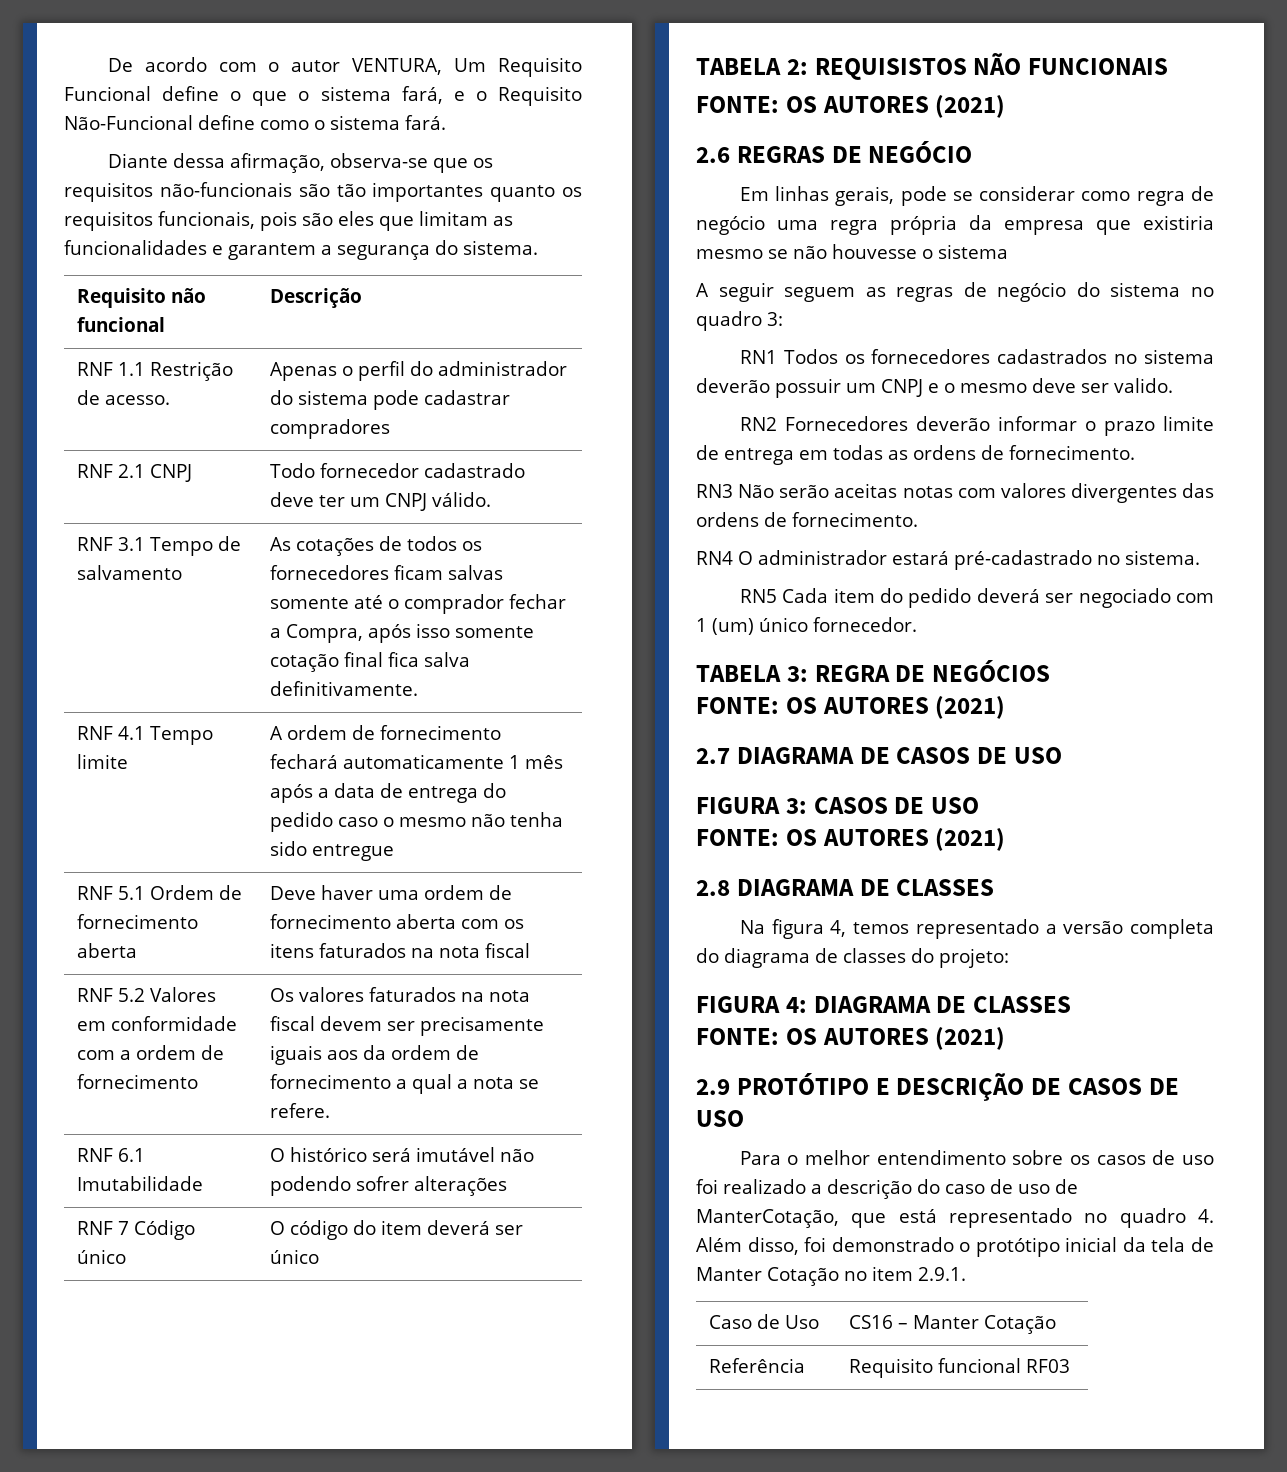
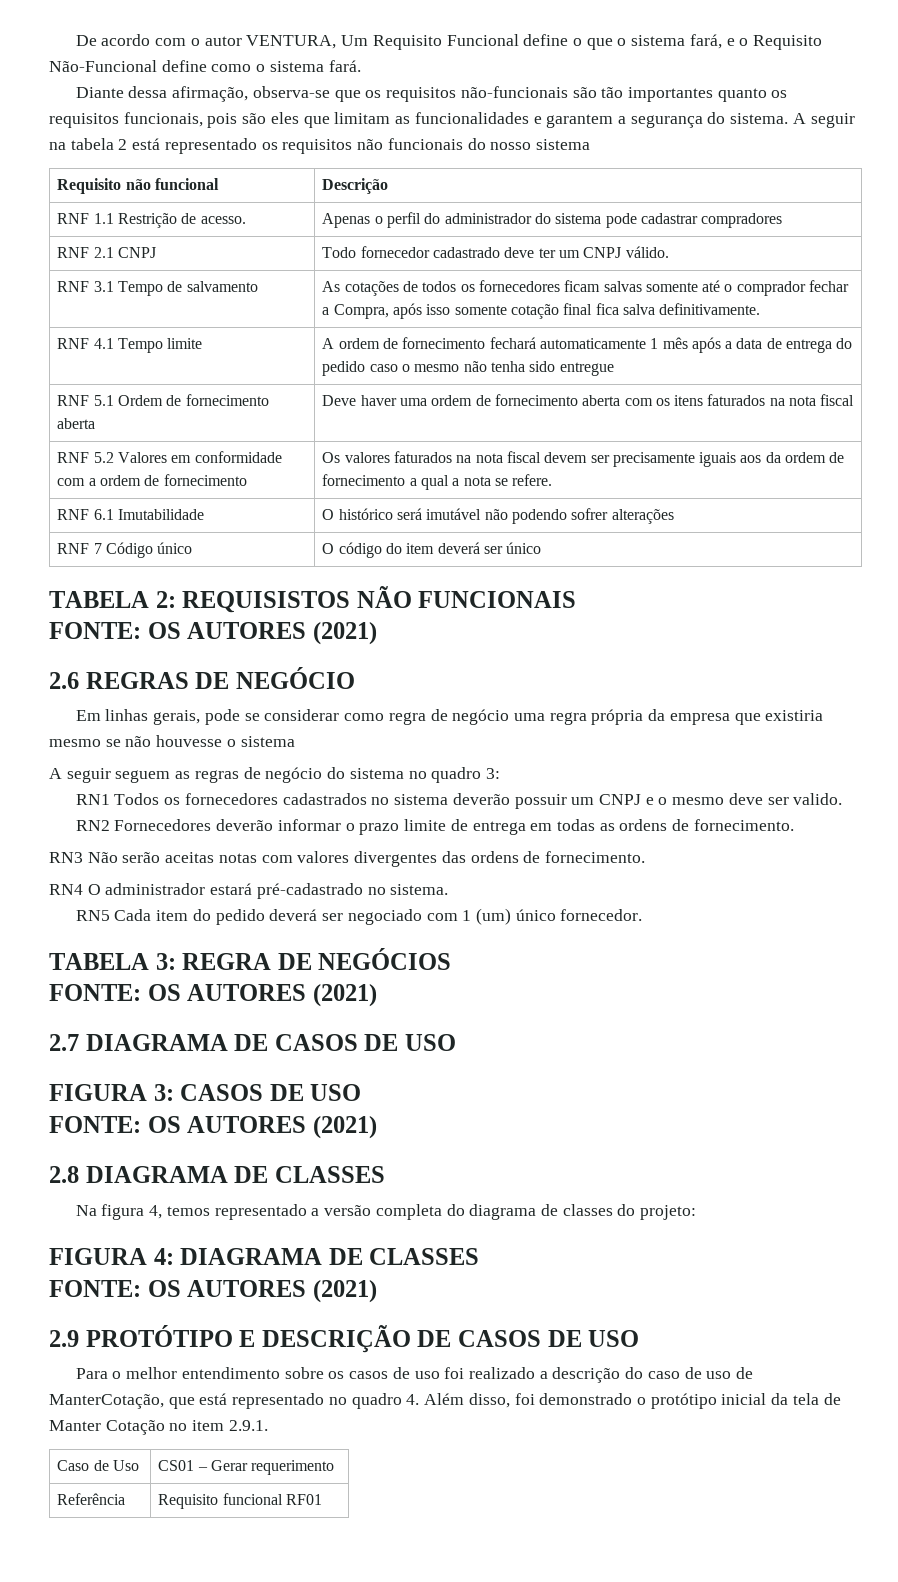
+ A seguir na tabela 2 está representado os requisitos não funcionais do nosso sistema
- Caso de Uso | CS16 – Manter Cotação
+ Caso de Uso | CS01 – Gerar requerimento
- Referência | Requisito funcional RF03
+ Referência | Requisito funcional RF01

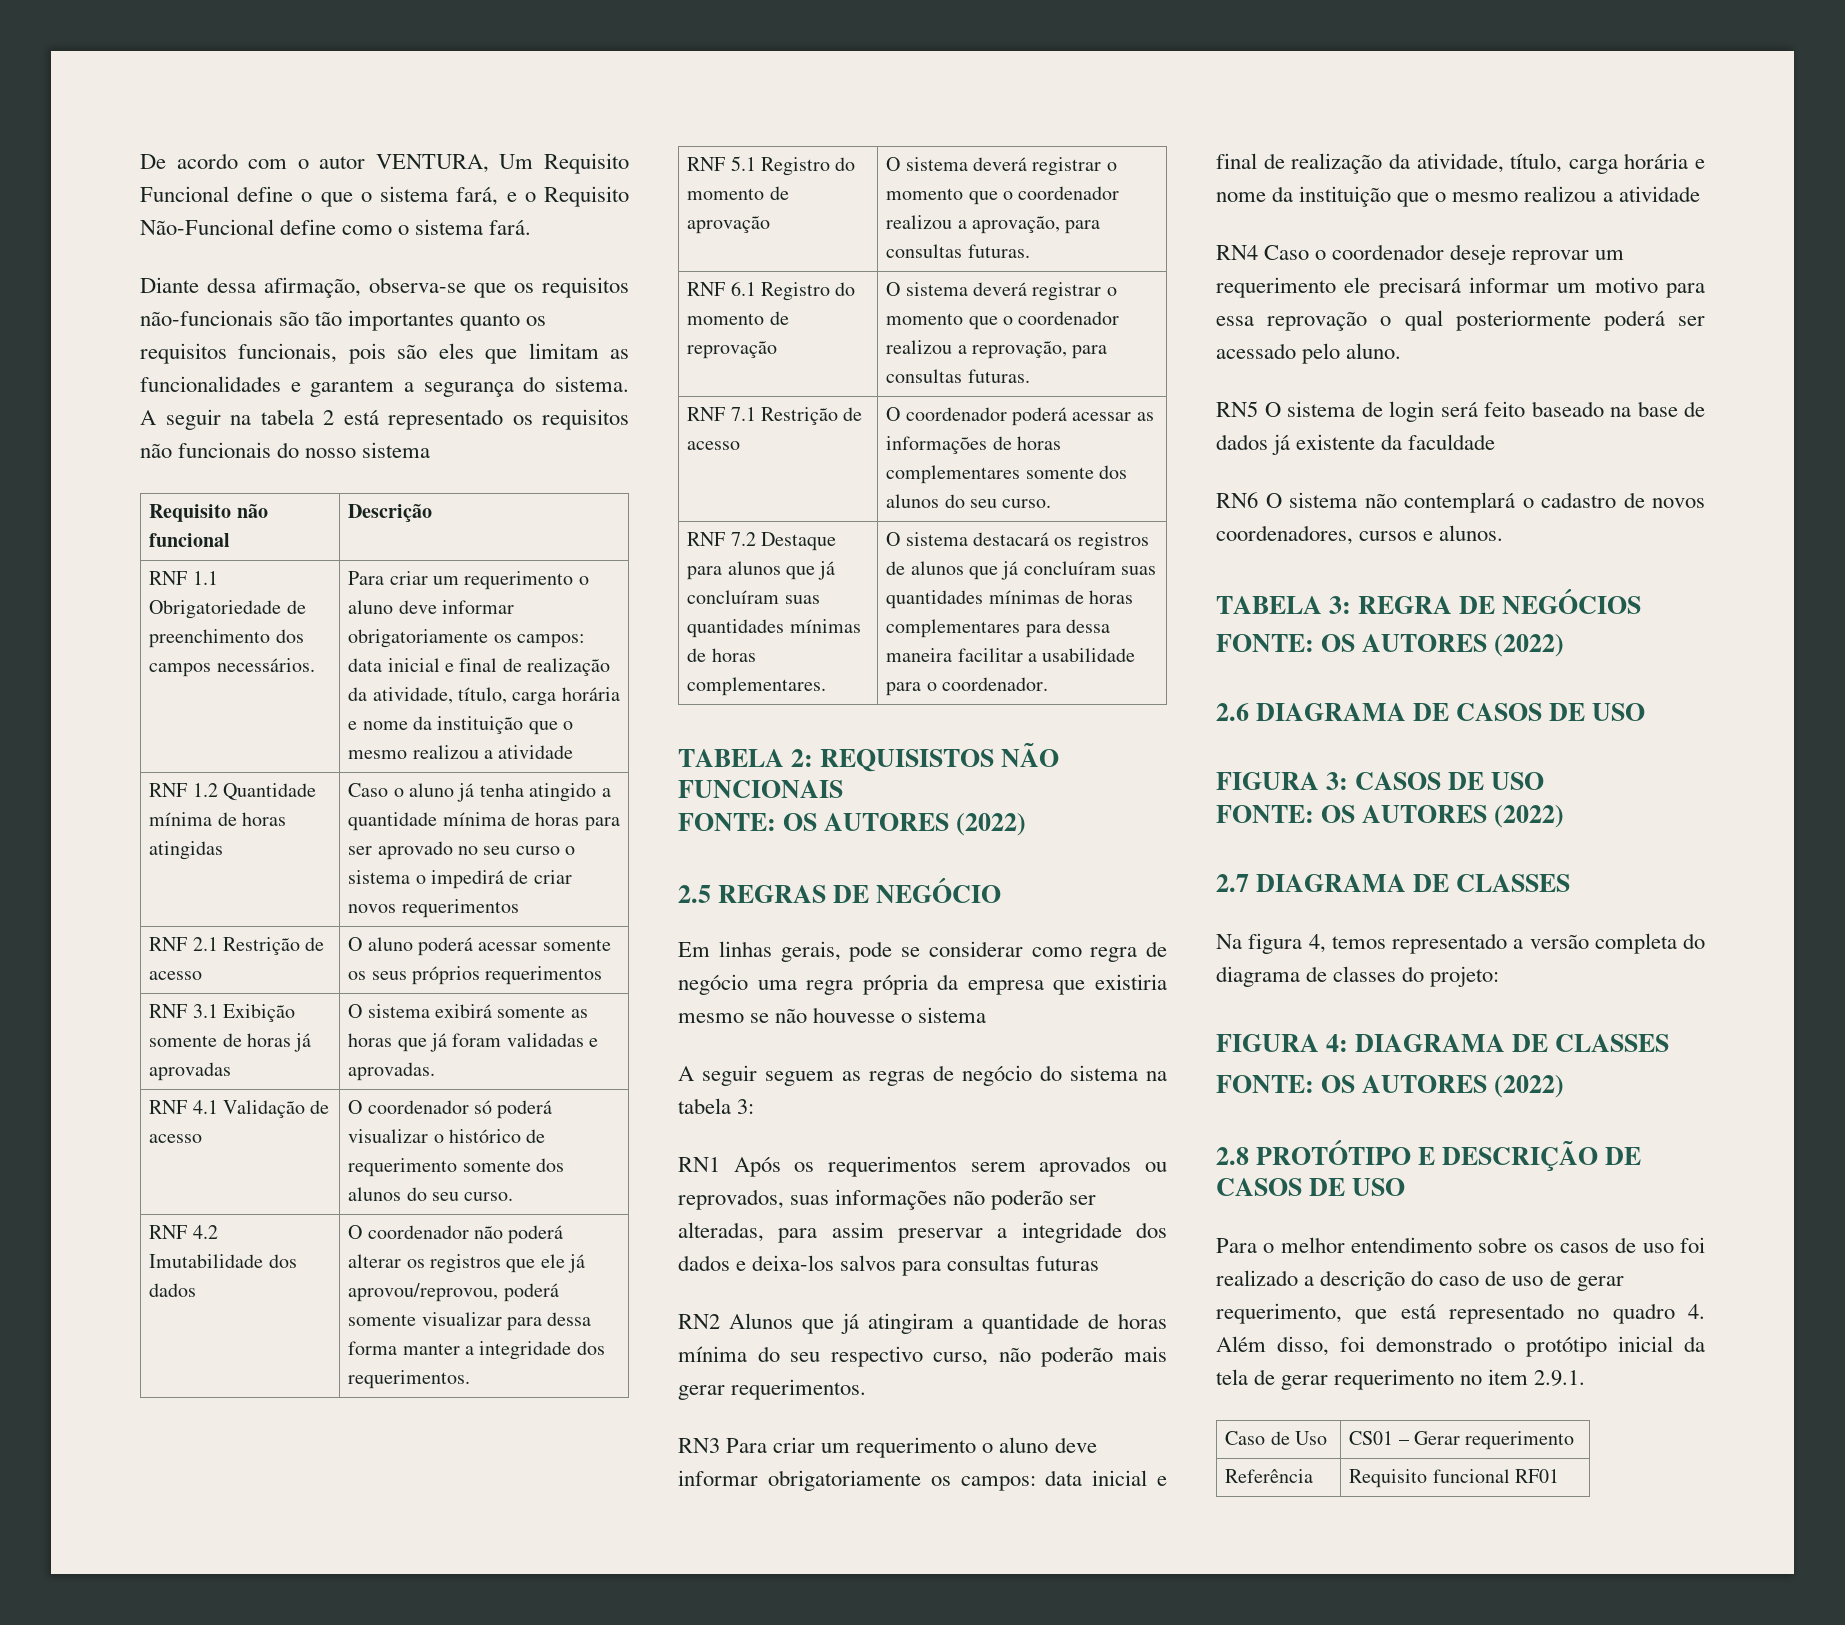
- RNF 1.1 Restrição de acesso. | Apenas o perfil do administrador do sistema pode cadastrar compradores
- RNF 2.1 CNPJ | Todo fornecedor cadastrado deve ter um CNPJ válido.
- RNF 3.1 Tempo de salvamento | As cotações de todos os fornecedores ficam salvas somente até o comprador fechar a Compra, após isso somente cotação final fica salva definitivamente.
- RNF 4.1 Tempo limite | A ordem de fornecimento fechará automaticamente 1 mês após a data de entrega do pedido caso o mesmo não tenha sido entregue
- RNF 5.1 Ordem de fornecimento aberta | Deve haver uma ordem de fornecimento aberta com os itens faturados na nota fiscal
- RNF 5.2 Valores em conformidade com a ordem de fornecimento | Os valores faturados na nota fiscal devem ser precisamente iguais aos da ordem de fornecimento a qual a nota se refere.
- RNF 6.1 Imutabilidade | O histórico será imutável não podendo sofrer alterações
- RNF 7 Código único | O código do item deverá ser único
+ RNF 1.1 Obrigatoriedade de preenchimento dos campos necessários. | Para criar um requerimento o aluno deve informar obrigatoriamente os campos: data inicial e final de realização da atividade, título, carga horária e nome da instituição que o mesmo realizou a atividade
+ RNF 1.2 Quantidade mínima de horas atingidas | Caso o aluno já tenha atingido a quantidade mínima de horas para ser aprovado no seu curso o sistema o impedirá de criar novos requerimentos
+ RNF 2.1 Restrição de acesso | O aluno poderá acessar somente os seus próprios requerimentos
+ RNF 3.1 Exibição somente de horas já aprovadas | O sistema exibirá somente as horas que já foram validadas e aprovadas.
+ RNF 4.1 Validação de acesso | O coordenador só poderá visualizar o histórico de requerimento somente dos alunos do seu curso.
+ RNF 4.2 Imutabilidade dos dados | O coordenador não poderá alterar os registros que ele já aprovou/reprovou, poderá somente visualizar para dessa forma manter a integridade dos requerimentos.
+ RNF 5.1 Registro do momento de aprovação | O sistema deverá registrar o momento que o coordenador realizou a aprovação, para consultas futuras.
+ RNF 6.1 Registro do momento de reprovação | O sistema deverá registrar o momento que o coordenador realizou a reprovação, para consultas futuras.
+ RNF 7.1 Restrição de acesso | O coordenador poderá acessar as informações de horas complementares somente dos alunos do seu curso.
+ RNF 7.2 Destaque para alunos que já concluíram suas quantidades mínimas de horas complementares. | O sistema destacará os registros de alunos que já concluíram suas quantidades mínimas de horas complementares para dessa maneira facilitar a usabilidade para o coordenador.
  TABELA 2: REQUISISTOS NÃO FUNCIONAIS
- FONTE: OS AUTORES (2021)
- 2.6 REGRAS DE NEGÓCIO
+ FONTE: OS AUTORES (2022)
+ 2.5 REGRAS DE NEGÓCIO
- A seguir seguem as regras de negócio do sistema no quadro 3:
+ A seguir seguem as regras de negócio do sistema na tabela 3:
- RN1 Todos os fornecedores cadastrados no sistema deverão possuir um CNPJ e o mesmo deve ser valido.
- RN2 Fornecedores deverão informar o prazo limite de entrega em todas as ordens de fornecimento.
- RN3 Não serão aceitas notas com valores divergentes das ordens de fornecimento.
- RN4 O administrador estará pré-cadastrado no sistema.
- RN5 Cada item do pedido deverá ser negociado com 1 (um) único fornecedor.
+ RN1 Após os requerimentos serem aprovados ou reprovados, suas informações não poderão ser alteradas, para assim preservar a integridade dos dados e deixa-los salvos para consultas futuras
+ RN2 Alunos que já atingiram a quantidade de horas mínima do seu respectivo curso, não poderão mais gerar requerimentos.
+ RN3 Para criar um requerimento o aluno deve informar obrigatoriamente os campos: data inicial e final de realização da atividade, título, carga horária e nome da instituição que o mesmo realizou a atividade
+ RN4 Caso o coordenador deseje reprovar um requerimento ele precisará informar um motivo para essa reprovação o qual posteriormente poderá ser acessado pelo aluno.
+ RN5 O sistema de login será feito baseado na base de dados já existente da faculdade
+ RN6 O sistema não contemplará o cadastro de novos coordenadores, cursos e alunos.
  TABELA 3: REGRA DE NEGÓCIOS
- FONTE: OS AUTORES (2021)
- 2.7 DIAGRAMA DE CASOS DE USO
+ FONTE: OS AUTORES (2022)
+ 2.6 DIAGRAMA DE CASOS DE USO
  FIGURA 3: CASOS DE USO
- FONTE: OS AUTORES (2021)
- 2.8 DIAGRAMA DE CLASSES
+ FONTE: OS AUTORES (2022)
+ 2.7 DIAGRAMA DE CLASSES
  FIGURA 4: DIAGRAMA DE CLASSES
- FONTE: OS AUTORES (2021)
- 2.9 PROTÓTIPO E DESCRIÇÃO DE CASOS DE USO
+ FONTE: OS AUTORES (2022)
+ 2.8 PROTÓTIPO E DESCRIÇÃO DE CASOS DE USO
- Para o melhor entendimento sobre os casos de uso foi realizado a descrição do caso de uso de ManterCotação, que está representado no quadro 4. Além disso, foi demonstrado o protótipo inicial da tela de Manter Cotação no item 2.9.1.
+ Para o melhor entendimento sobre os casos de uso foi realizado a descrição do caso de uso de gerar requerimento, que está representado no quadro 4. Além disso, foi demonstrado o protótipo inicial da tela de gerar requerimento no item 2.9.1.

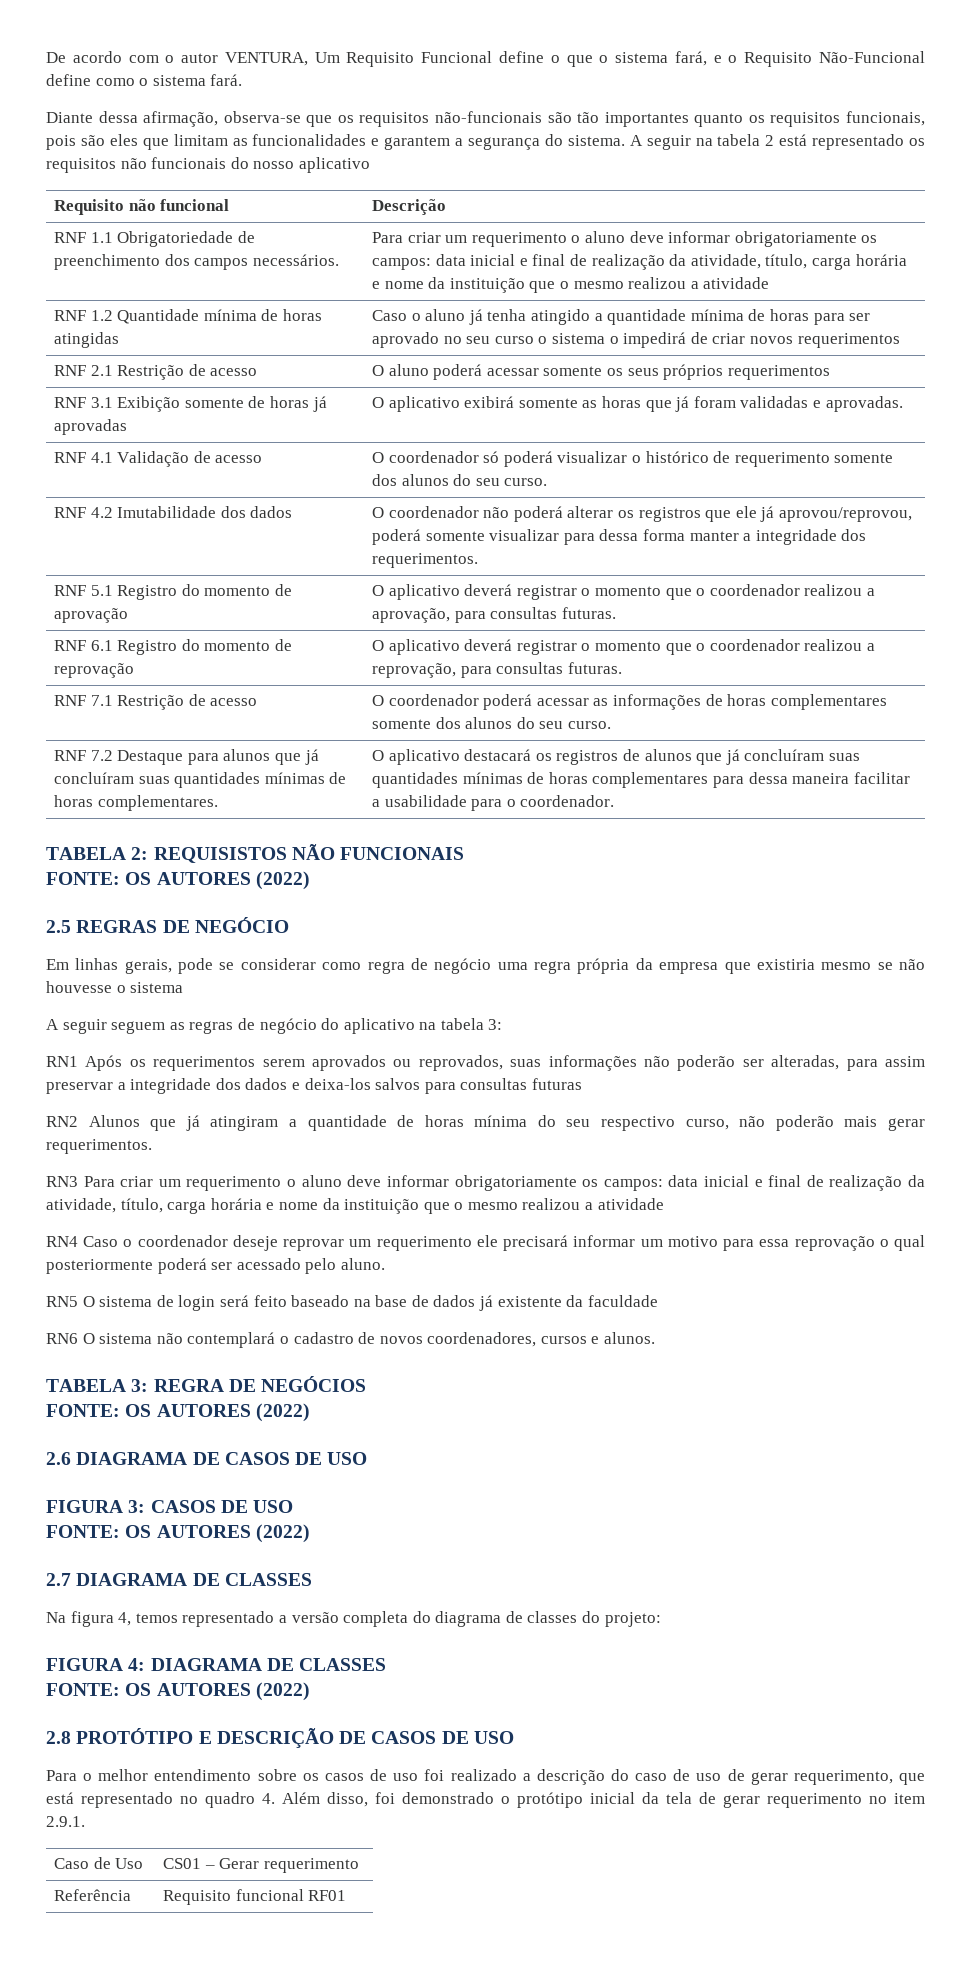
- A seguir na tabela 2 está representado os requisitos não funcionais do nosso sistema
+ A seguir na tabela 2 está representado os requisitos não funcionais do nosso aplicativo
- RNF 3.1 Exibição somente de horas já aprovadas | O sistema exibirá somente as horas que já foram validadas e aprovadas.
+ RNF 3.1 Exibição somente de horas já aprovadas | O aplicativo exibirá somente as horas que já foram validadas e aprovadas.
- RNF 5.1 Registro do momento de aprovação | O sistema deverá registrar o momento que o coordenador realizou a aprovação, para consultas futuras.
+ RNF 5.1 Registro do momento de aprovação | O aplicativo deverá registrar o momento que o coordenador realizou a aprovação, para consultas futuras.
- RNF 6.1 Registro do momento de reprovação | O sistema deverá registrar o momento que o coordenador realizou a reprovação, para consultas futuras.
+ RNF 6.1 Registro do momento de reprovação | O aplicativo deverá registrar o momento que o coordenador realizou a reprovação, para consultas futuras.
- RNF 7.2 Destaque para alunos que já concluíram suas quantidades mínimas de horas complementares. | O sistema destacará os registros de alunos que já concluíram suas quantidades mínimas de horas complementares para dessa maneira facilitar a usabilidade para o coordenador.
+ RNF 7.2 Destaque para alunos que já concluíram suas quantidades mínimas de horas complementares. | O aplicativo destacará os registros de alunos que já concluíram suas quantidades mínimas de horas complementares para dessa maneira facilitar a usabilidade para o coordenador.
- A seguir seguem as regras de negócio do sistema na tabela 3:
+ A seguir seguem as regras de negócio do aplicativo na tabela 3:

